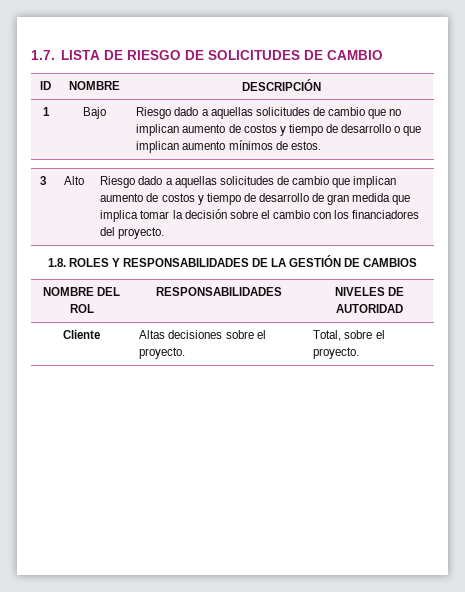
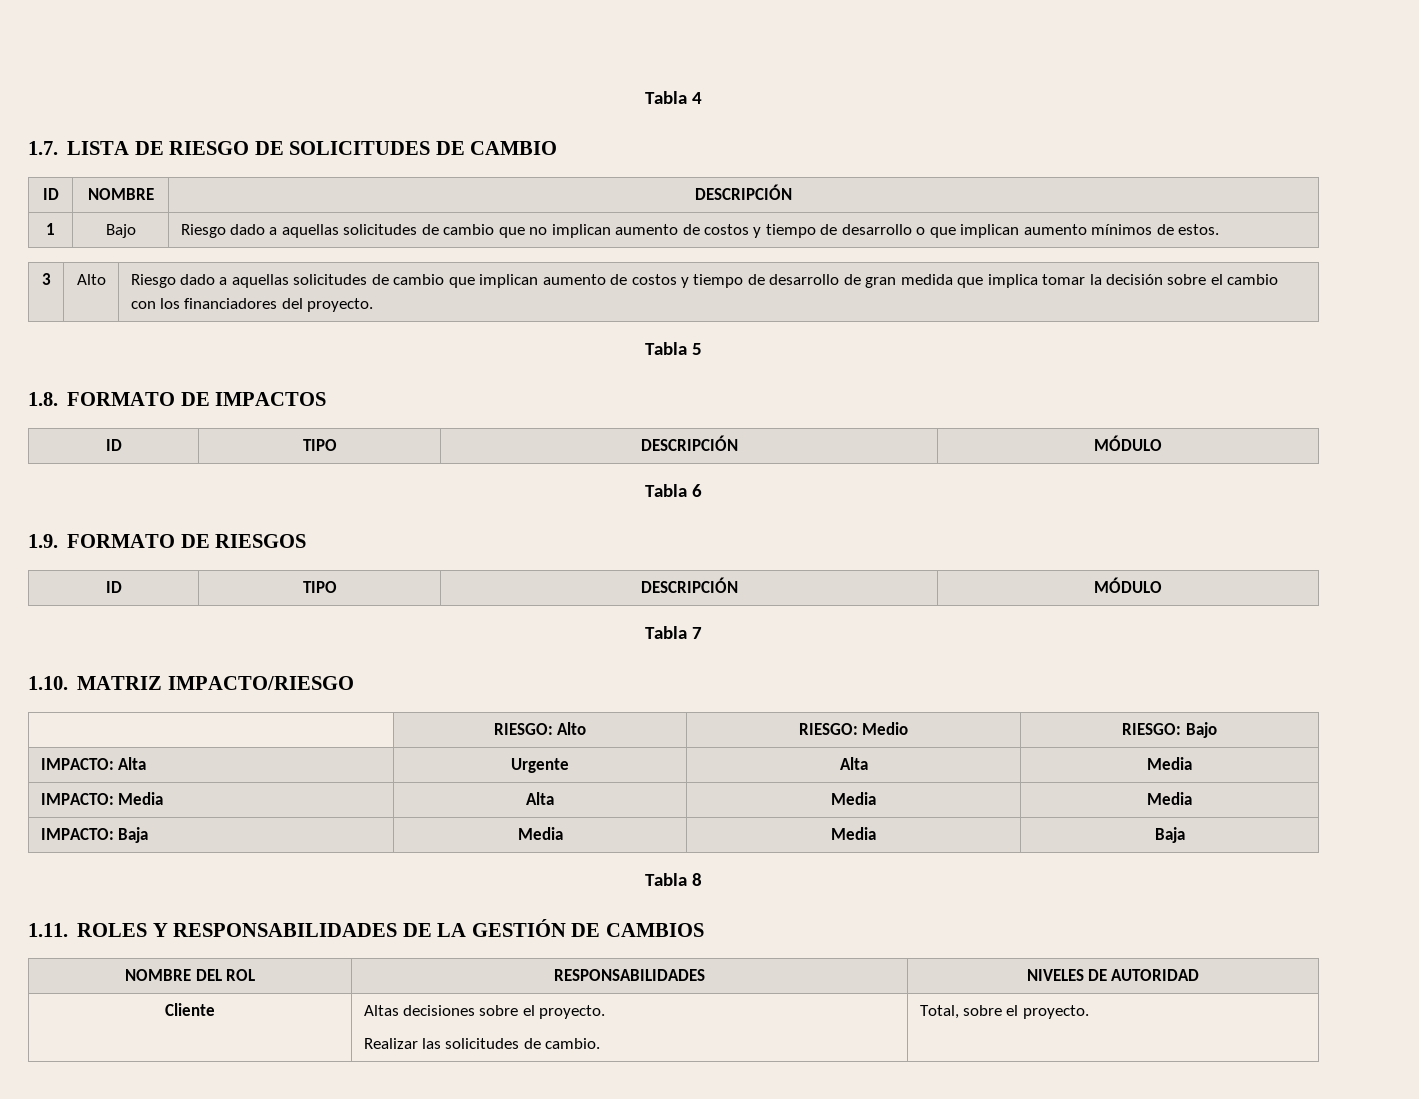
+ Tabla 4
- 1.8. ROLES Y RESPONSABILIDADES DE LA GESTIÓN DE CAMBIOS
+ Tabla 5
+ 1.8. FORMATO DE IMPACTOS
+ ID | TIPO | DESCRIPCIÓN | MÓDULO
+ Tabla 6
+ 1.9. FORMATO DE RIESGOS
+ ID | TIPO | DESCRIPCIÓN | MÓDULO
+ Tabla 7
+ 1.10. MATRIZ IMPACTO/RIESGO
+ | RIESGO: Alto | RIESGO: Medio | RIESGO: Bajo
+ IMPACTO: Alta | Urgente | Alta | Media
+ IMPACTO: Media | Alta | Media | Media
+ IMPACTO: Baja | Media | Media | Baja
+ Tabla 8
+ 1.11. ROLES Y RESPONSABILIDADES DE LA GESTIÓN DE CAMBIOS
- Cliente | Altas decisiones sobre el proyecto. | Total, sobre el proyecto.
+ Cliente | Altas decisiones sobre el proyecto.
+ Realizar las solicitudes de cambio. | Total, sobre el proyecto.

